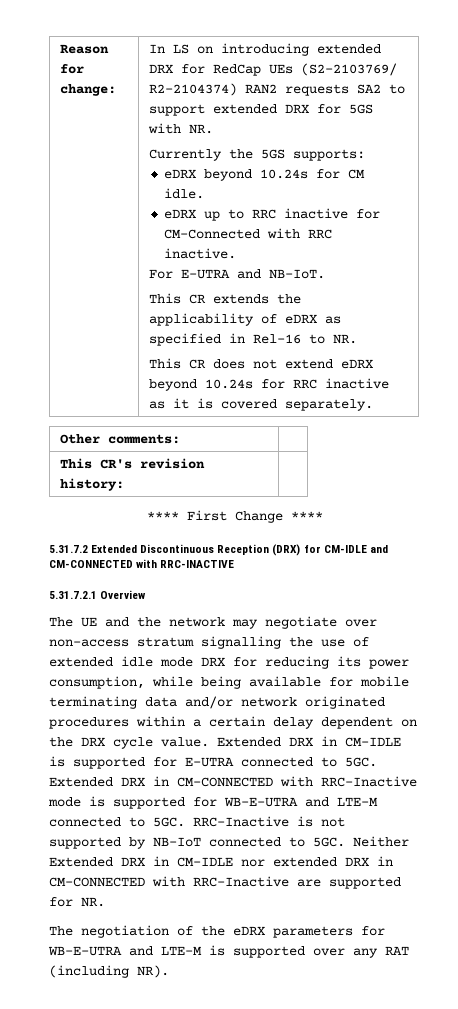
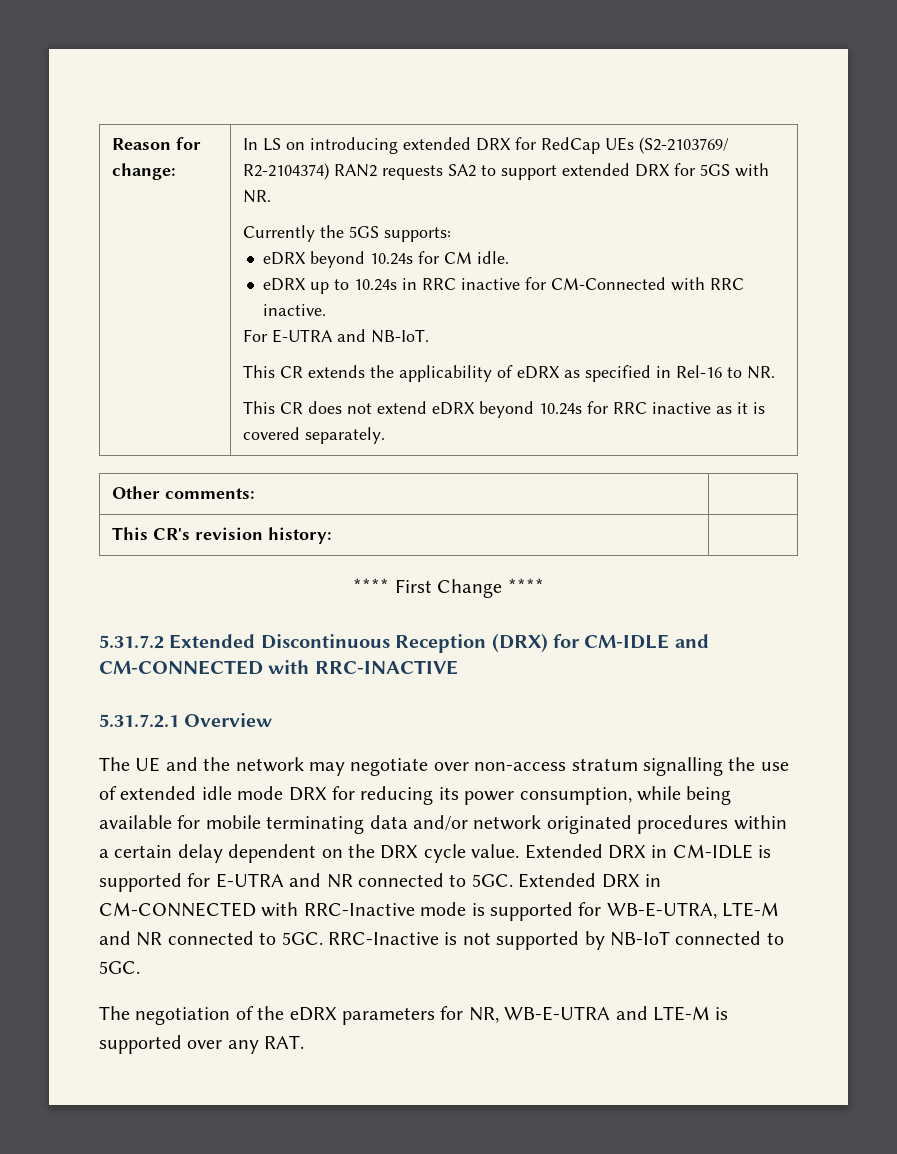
- eDRX up to RRC inactive for CM-Connected with RRC inactive.
+ eDRX up to 10.24s in RRC inactive for CM-Connected with RRC inactive.
- Extended DRX in CM-IDLE is supported for E-UTRA connected to 5GC.
+ Extended DRX in CM-IDLE is supported for E-UTRA and NR connected to 5GC.
- Extended DRX in CM-CONNECTED with RRC-Inactive mode is supported for WB-E-UTRA and LTE-M connected to 5GC.
+ Extended DRX in CM-CONNECTED with RRC-Inactive mode is supported for WB-E-UTRA, LTE-M and NR connected to 5GC.
- Neither Extended DRX in CM-IDLE nor extended DRX in CM-CONNECTED with RRC-Inactive are supported for NR.
- The negotiation of the eDRX parameters for WB-E-UTRA and LTE-M is supported over any RAT (including NR).
+ The negotiation of the eDRX parameters for NR, WB-E-UTRA and LTE-M is supported over any RAT.

